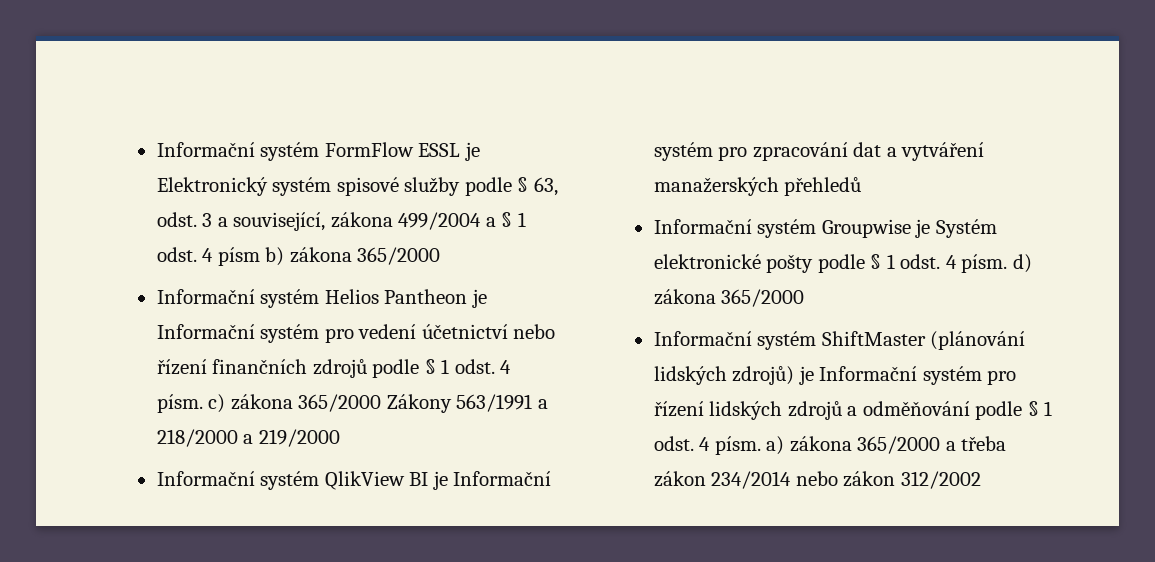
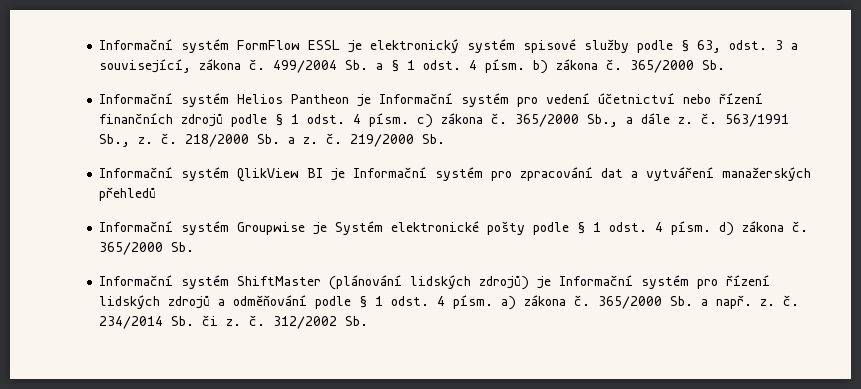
- Informační systém FormFlow ESSL je Elektronický systém spisové služby podle § 63, odst. 3 a související, zákona 499/2004 a § 1 odst. 4 písm b) zákona 365/2000
+ Informační systém FormFlow ESSL je elektronický systém spisové služby podle § 63, odst. 3 a související, zákona č. 499/2004 Sb. a § 1 odst. 4 písm. b) zákona č. 365/2000 Sb.
- Informační systém Helios Pantheon je Informační systém pro vedení účetnictví nebo řízení finančních zdrojů podle § 1 odst. 4 písm. c) zákona 365/2000 Zákony 563/1991 a 218/2000 a 219/2000
+ Informační systém Helios Pantheon je Informační systém pro vedení účetnictví nebo řízení finančních zdrojů podle § 1 odst. 4 písm. c) zákona č. 365/2000 Sb., a dále z. č. 563/1991 Sb., z. č. 218/2000 Sb. a z. č. 219/2000 Sb.
- Informační systém Groupwise je Systém elektronické pošty podle § 1 odst. 4 písm. d) zákona 365/2000
+ Informační systém Groupwise je Systém elektronické pošty podle § 1 odst. 4 písm. d) zákona č. 365/2000 Sb.
- Informační systém ShiftMaster (plánování lidských zdrojů) je Informační systém pro řízení lidských zdrojů a odměňování podle § 1 odst. 4 písm. a) zákona 365/2000 a třeba zákon 234/2014 nebo zákon 312/2002
+ Informační systém ShiftMaster (plánování lidských zdrojů) je Informační systém pro řízení lidských zdrojů a odměňování podle § 1 odst. 4 písm. a) zákona č. 365/2000 Sb. a např. z. č. 234/2014 Sb. či z. č. 312/2002 Sb.

